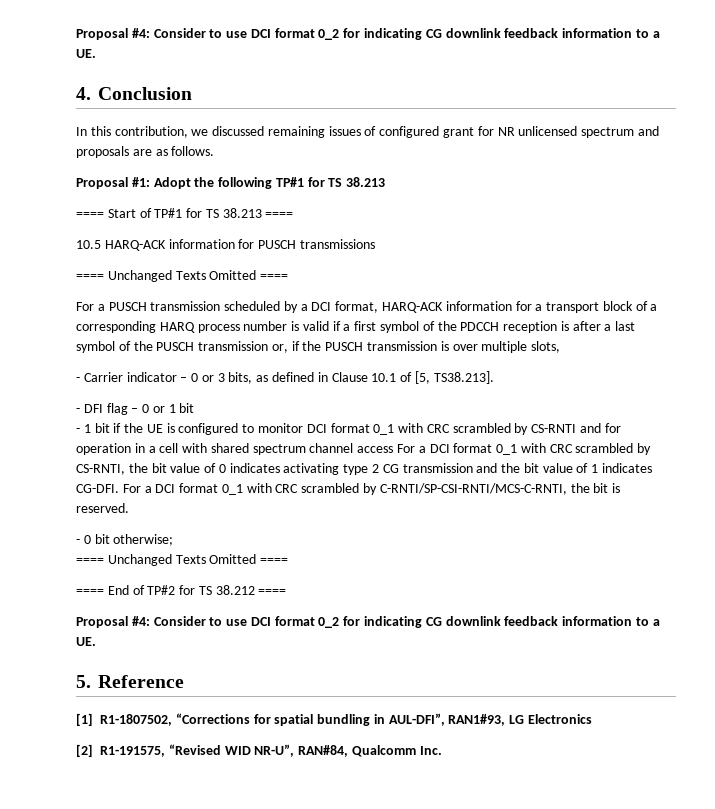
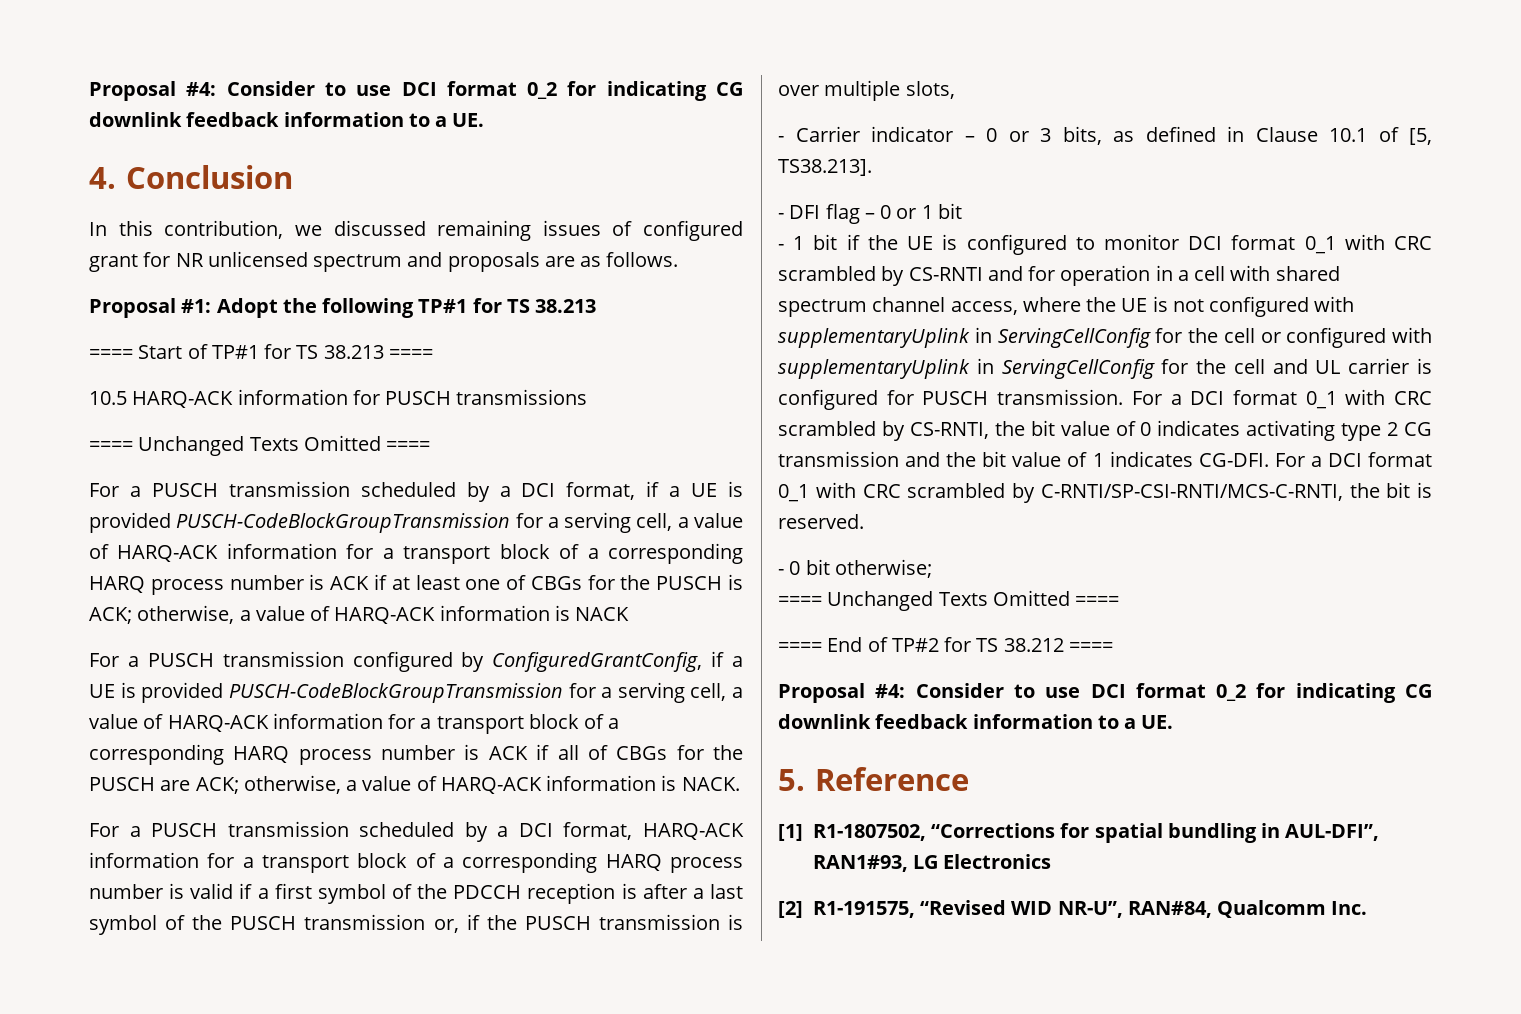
+ For a PUSCH transmission scheduled by a DCI format, if a UE is provided PUSCH-CodeBlockGroupTransmission for a serving cell, a value of HARQ-ACK information for a transport block of a corresponding HARQ process number is ACK if at least one of CBGs for the PUSCH is ACK; otherwise, a value of HARQ-ACK information is NACK
+ For a PUSCH transmission configured by ConfiguredGrantConfig, if a UE is provided PUSCH-CodeBlockGroupTransmission for a serving cell, a value of HARQ-ACK information for a transport block of a corresponding HARQ process number is ACK if all of CBGs for the PUSCH are ACK; otherwise, a value of HARQ-ACK information is NACK.
- - 1 bit if the UE is configured to monitor DCI format 0_1 with CRC scrambled by CS-RNTI and for operation in a cell with shared spectrum channel access For a DCI format 0_1 with CRC scrambled by CS-RNTI, the bit value of 0 indicates activating type 2 CG transmission and the bit value of 1 indicates CG-DFI.
+ - 1 bit if the UE is configured to monitor DCI format 0_1 with CRC scrambled by CS-RNTI and for operation in a cell with shared spectrum channel access, where the UE is not configured with supplementaryUplink in ServingCellConfig for the cell or configured with supplementaryUplink in ServingCellConfig for the cell and UL carrier is configured for PUSCH transmission. For a DCI format 0_1 with CRC scrambled by CS-RNTI, the bit value of 0 indicates activating type 2 CG transmission and the bit value of 1 indicates CG-DFI.

